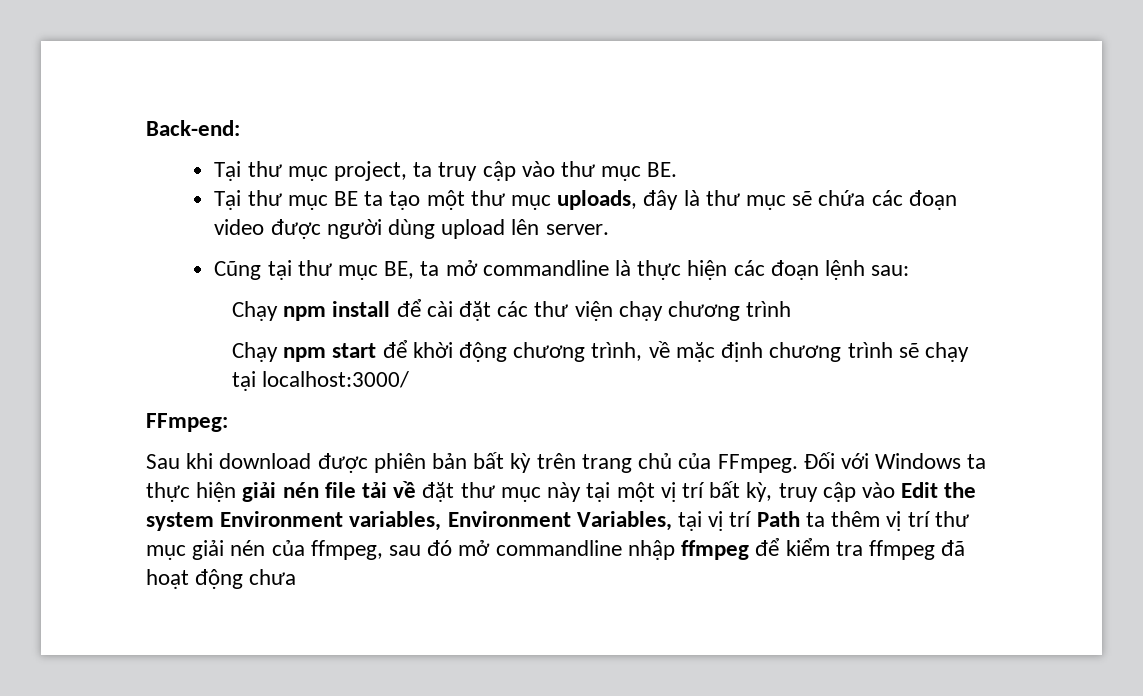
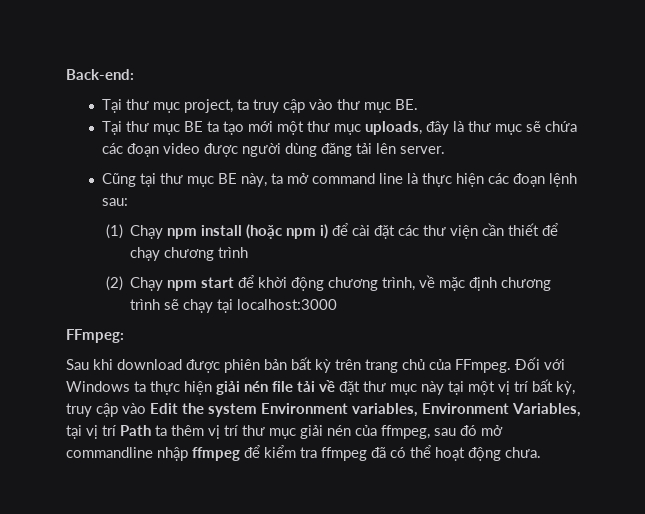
- Tại thư mục BE ta tạo một thư mục uploads, đây là thư mục sẽ chứa các đoạn video được người dùng upload lên server.
+ Tại thư mục BE ta tạo mới một thư mục uploads, đây là thư mục sẽ chứa các đoạn video được người dùng đăng tải lên server.
- Cũng tại thư mục BE, ta mở commandline là thực hiện các đoạn lệnh sau:
+ Cũng tại thư mục BE này, ta mở command line là thực hiện các đoạn lệnh sau:
- Chạy npm install để cài đặt các thư viện chạy chương trình
+ (1) Chạy npm install (hoặc npm i) để cài đặt các thư viện cần thiết để chạy chương trình
- Chạy npm start để khời động chương trình, về mặc định chương trình sẽ chạy tại localhost:3000/
+ (2) Chạy npm start để khời động chương trình, về mặc định chương trình sẽ chạy tại localhost:3000
- Đối với Windows ta thực hiện giải nén file tải về đặt thư mục này tại một vị trí bất kỳ, truy cập vào Edit the system Environment variables, Environment Variables, tại vị trí Path ta thêm vị trí thư mục giải nén của ffmpeg, sau đó mở commandline nhập ffmpeg để kiểm tra ffmpeg đã hoạt động chưa
+ Đối với Windows ta thực hiện giải nén file tải về đặt thư mục này tại một vị trí bất kỳ, truy cập vào Edit the system Environment variables, Environment Variables, tại vị trí Path ta thêm vị trí thư mục giải nén của ffmpeg, sau đó mở commandline nhập ffmpeg để kiểm tra ffmpeg đã có thể hoạt động chưa.

